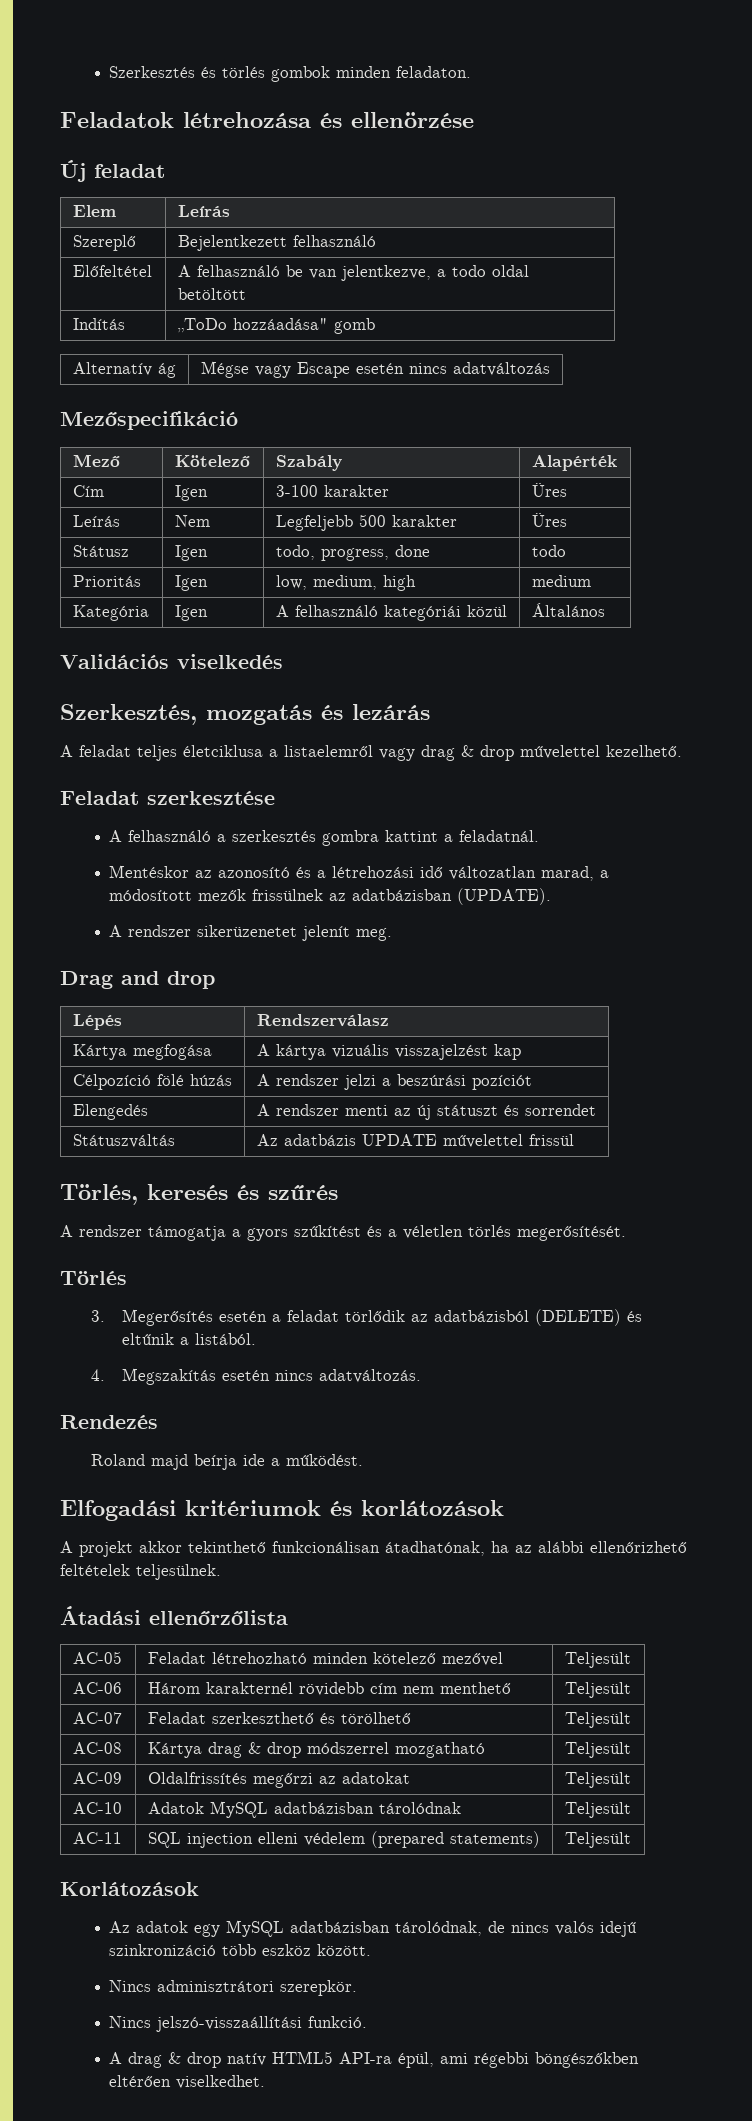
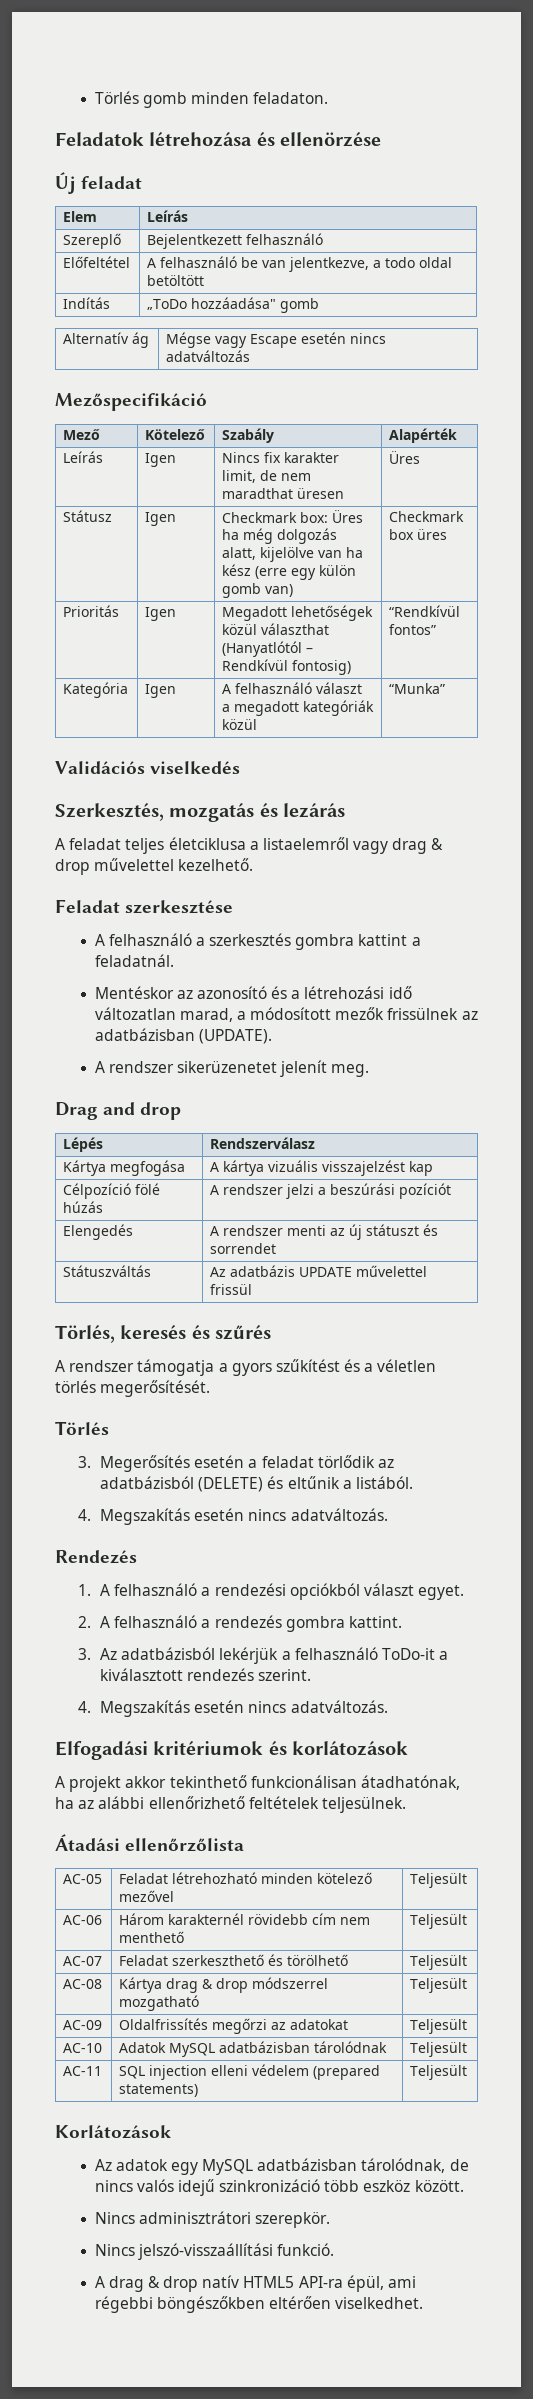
- Szerkesztés és törlés gombok minden feladaton.
+ Törlés gomb minden feladaton.
- Cím | Igen | 3-100 karakter | Üres
- Leírás | Nem | Legfeljebb 500 karakter | Üres
- Státusz | Igen | todo, progress, done | todo
- Prioritás | Igen | low, medium, high | medium
+ Leírás | Igen | Nincs fix karakter limit, de nem maradthat üresen | Üres
+ Státusz | Igen | Checkmark box: Üres ha még dolgozás alatt, kijelölve van ha kész (erre egy külön gomb van) | Checkmark box üres
+ Prioritás | Igen | Megadott lehetőségek közül választhat (Hanyatlótól – Rendkívül fontosig) | “Rendkívül fontos”
- Kategória | Igen | A felhasználó kategóriái közül | Általános
+ Kategória | Igen | A felhasználó választ a megadott kategóriák közül | “Munka”
- Roland majd beírja ide a működést.
+ 1. A felhasználó a rendezési opciókból választ egyet.
+ 2. A felhasználó a rendezés gombra kattint.
+ 3. Az adatbázisból lekérjük a felhasználó ToDo-it a kiválasztott rendezés szerint.
+ 4. Megszakítás esetén nincs adatváltozás.

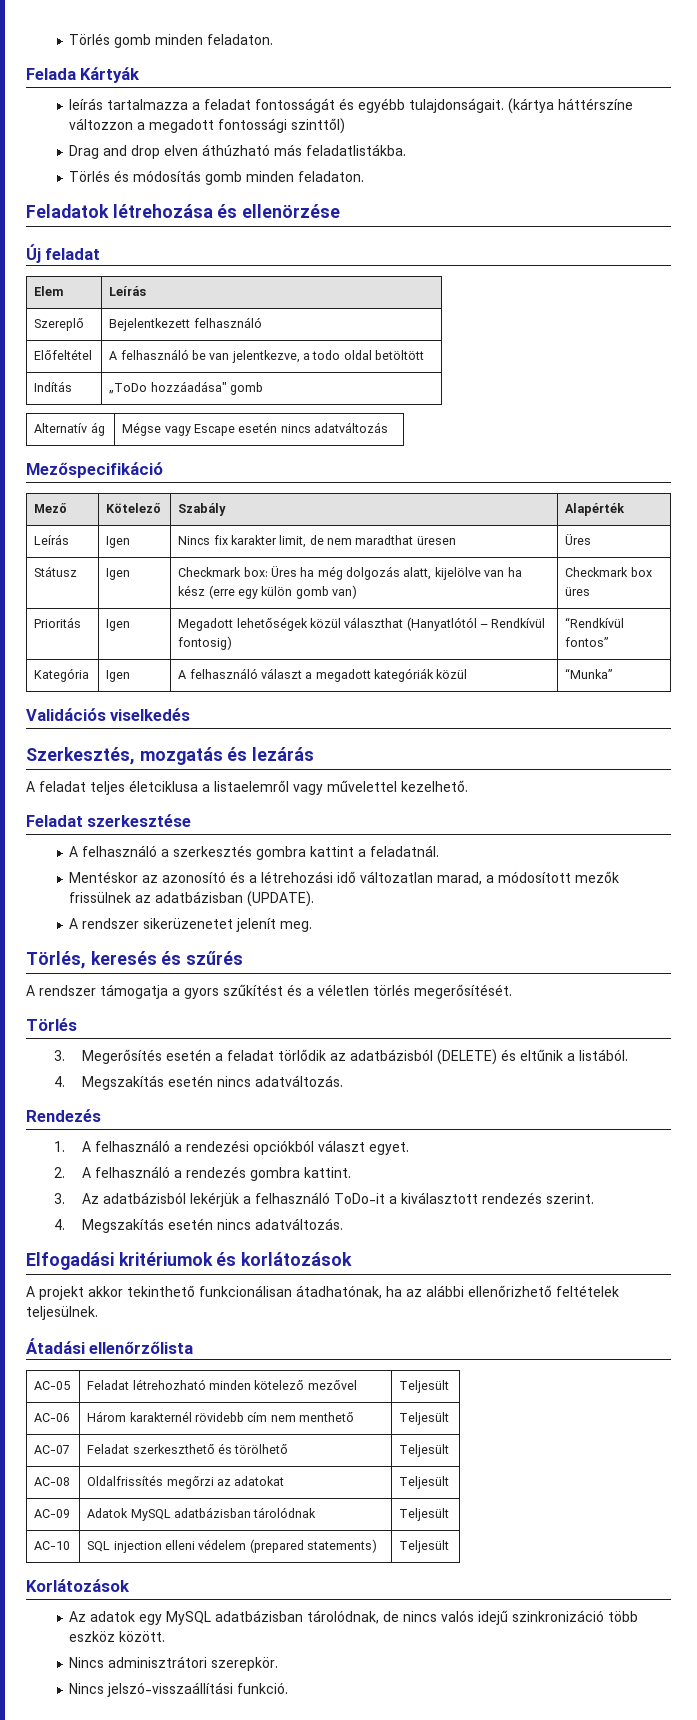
+ Felada Kártyák
+ leírás tartalmazza a feladat fontosságát és egyébb tulajdonságait. (kártya háttérszíne változzon a megadott fontossági szinttől)
+ Drag and drop elven áthúzható más feladatlistákba.
+ Törlés és módosítás gomb minden feladaton.
- A feladat teljes életciklusa a listaelemről vagy drag & drop művelettel kezelhető.
+ A feladat teljes életciklusa a listaelemről vagy művelettel kezelhető.
- Drag and drop
- Lépés | Rendszerválasz
- Kártya megfogása | A kártya vizuális visszajelzést kap
- Célpozíció fölé húzás | A rendszer jelzi a beszúrási pozíciót
- Elengedés | A rendszer menti az új státuszt és sorrendet
- Státuszváltás | Az adatbázis UPDATE művelettel frissül
- AC-08 | Kártya drag & drop módszerrel mozgatható | Teljesült
- AC-09 | Oldalfrissítés megőrzi az adatokat | Teljesült
+ AC-08 | Oldalfrissítés megőrzi az adatokat | Teljesült
- AC-10 | Adatok MySQL adatbázisban tárolódnak | Teljesült
+ AC-09 | Adatok MySQL adatbázisban tárolódnak | Teljesült
- AC-11 | SQL injection elleni védelem (prepared statements) | Teljesült
+ AC-10 | SQL injection elleni védelem (prepared statements) | Teljesült
- A drag & drop natív HTML5 API-ra épül, ami régebbi böngészőkben eltérően viselkedhet.

